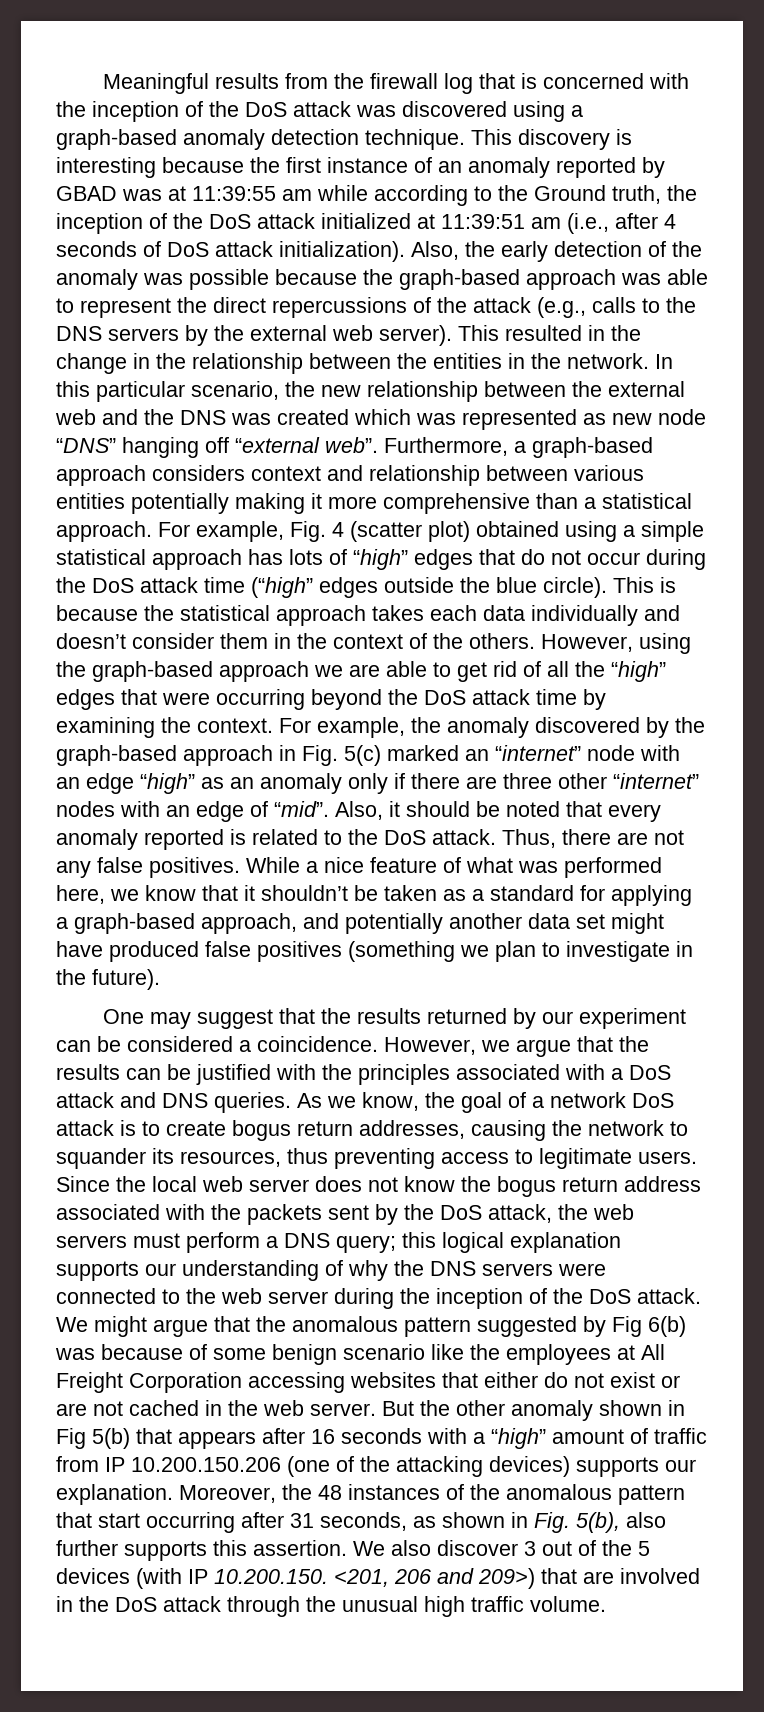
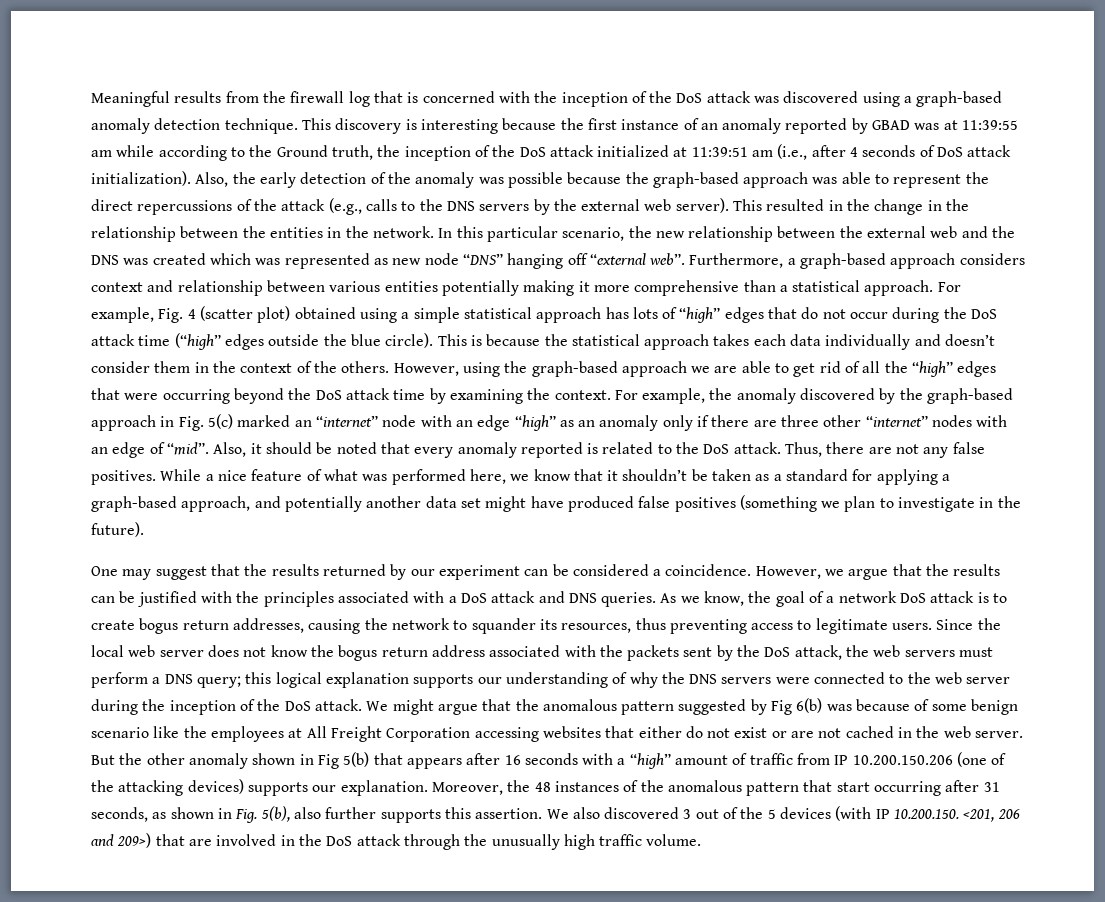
- We also discover 3 out of the 5 devices (with IP 10.200.150. <201, 206 and 209>) that are involved in the DoS attack through the unusual high traffic volume.
+ We also discovered 3 out of the 5 devices (with IP 10.200.150. <201, 206 and 209>) that are involved in the DoS attack through the unusually high traffic volume.

